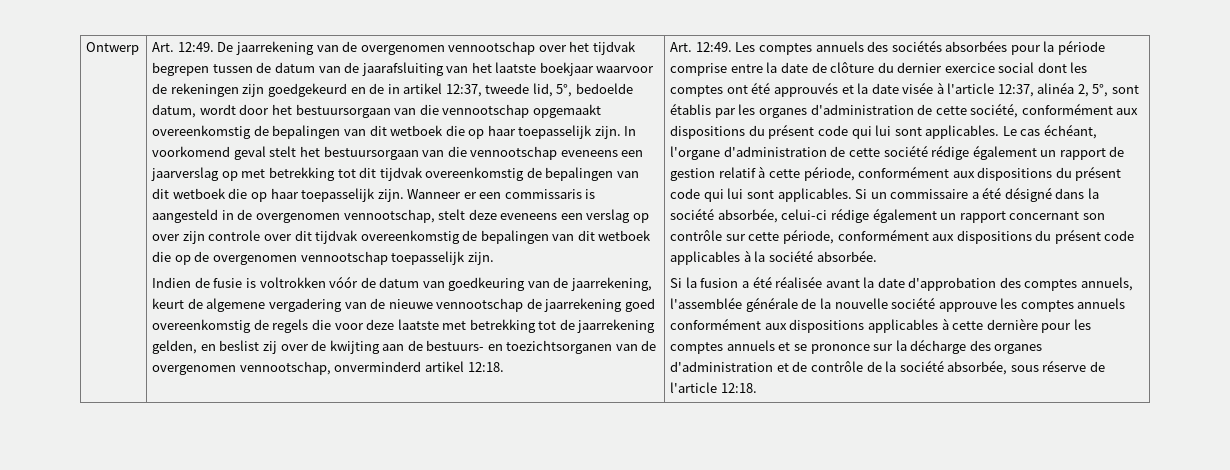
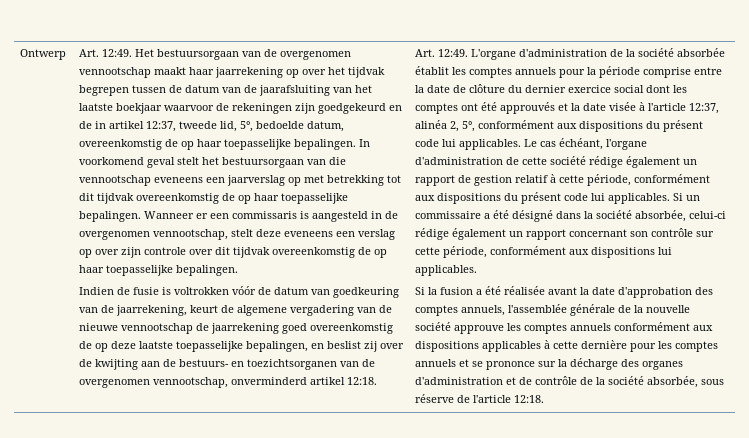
- De jaarrekening van de overgenomen vennootschap over het tijdvak begrepen tussen de datum van de jaarafsluiting van het laatste boekjaar waarvoor de rekeningen zijn goedgekeurd en de in artikel 12:37, tweede lid, 5°, bedoelde datum, wordt door het bestuursorgaan van die vennootschap opgemaakt overeenkomstig de bepalingen van dit wetboek die op haar toepasselijk zijn.
+ Het bestuursorgaan van de overgenomen vennootschap maakt haar jaarrekening op over het tijdvak begrepen tussen de datum van de jaarafsluiting van het laatste boekjaar waarvoor de rekeningen zijn goedgekeurd en de in artikel 12:37, tweede lid, 5°, bedoelde datum, overeenkomstig de op haar toepasselijke bepalingen.
- In voorkomend geval stelt het bestuursorgaan van die vennootschap eveneens een jaarverslag op met betrekking tot dit tijdvak overeenkomstig de bepalingen van dit wetboek die op haar toepasselijk zijn.
+ In voorkomend geval stelt het bestuursorgaan van die vennootschap eveneens een jaarverslag op met betrekking tot dit tijdvak overeenkomstig de op haar toepasselijke bepalingen.
- Wanneer er een commissaris is aangesteld in de overgenomen vennootschap, stelt deze eveneens een verslag op over zijn controle over dit tijdvak overeenkomstig de bepalingen van dit wetboek die op de overgenomen vennootschap toepasselijk zijn.
+ Wanneer er een commissaris is aangesteld in de overgenomen vennootschap, stelt deze eveneens een verslag op over zijn controle over dit tijdvak overeenkomstig de op haar toepasselijke bepalingen.
- Indien de fusie is voltrokken vóór de datum van goedkeuring van de jaarrekening, keurt de algemene vergadering van de nieuwe vennootschap de jaarrekening goed overeenkomstig de regels die voor deze laatste met betrekking tot de jaarrekening gelden, en beslist zij over de kwijting aan de bestuurs- en toezichtsorganen van de overgenomen vennootschap, onverminderd artikel 12:18.
+ Indien de fusie is voltrokken vóór de datum van goedkeuring van de jaarrekening, keurt de algemene vergadering van de nieuwe vennootschap de jaarrekening goed overeenkomstig de op deze laatste toepasselijke bepalingen, en beslist zij over de kwijting aan de bestuurs- en toezichtsorganen van de overgenomen vennootschap, onverminderd artikel 12:18.
- Les comptes annuels des sociétés absorbées pour la période comprise entre la date de clôture du dernier exercice social dont les comptes ont été approuvés et la date visée à l'article 12:37, alinéa 2, 5°, sont établis par les organes d'administration de cette société, conformément aux dispositions du présent code qui lui sont applicables.
+ L'organe d'administration de la société absorbée établit les comptes annuels pour la période comprise entre la date de clôture du dernier exercice social dont les comptes ont été approuvés et la date visée à l'article 12:37, alinéa 2, 5°, conformément aux dispositions du présent code lui applicables.
- Le cas échéant, l'organe d'administration de cette société rédige également un rapport de gestion relatif à cette période, conformément aux dispositions du présent code qui lui sont applicables.
+ Le cas échéant, l'organe d'administration de cette société rédige également un rapport de gestion relatif à cette période, conformément aux dispositions du présent code lui applicables.
- Si un commissaire a été désigné dans la société absorbée, celui-ci rédige également un rapport concernant son contrôle sur cette période, conformément aux dispositions du présent code applicables à la société absorbée.
+ Si un commissaire a été désigné dans la société absorbée, celui-ci rédige également un rapport concernant son contrôle sur cette période, conformément aux dispositions lui applicables.

